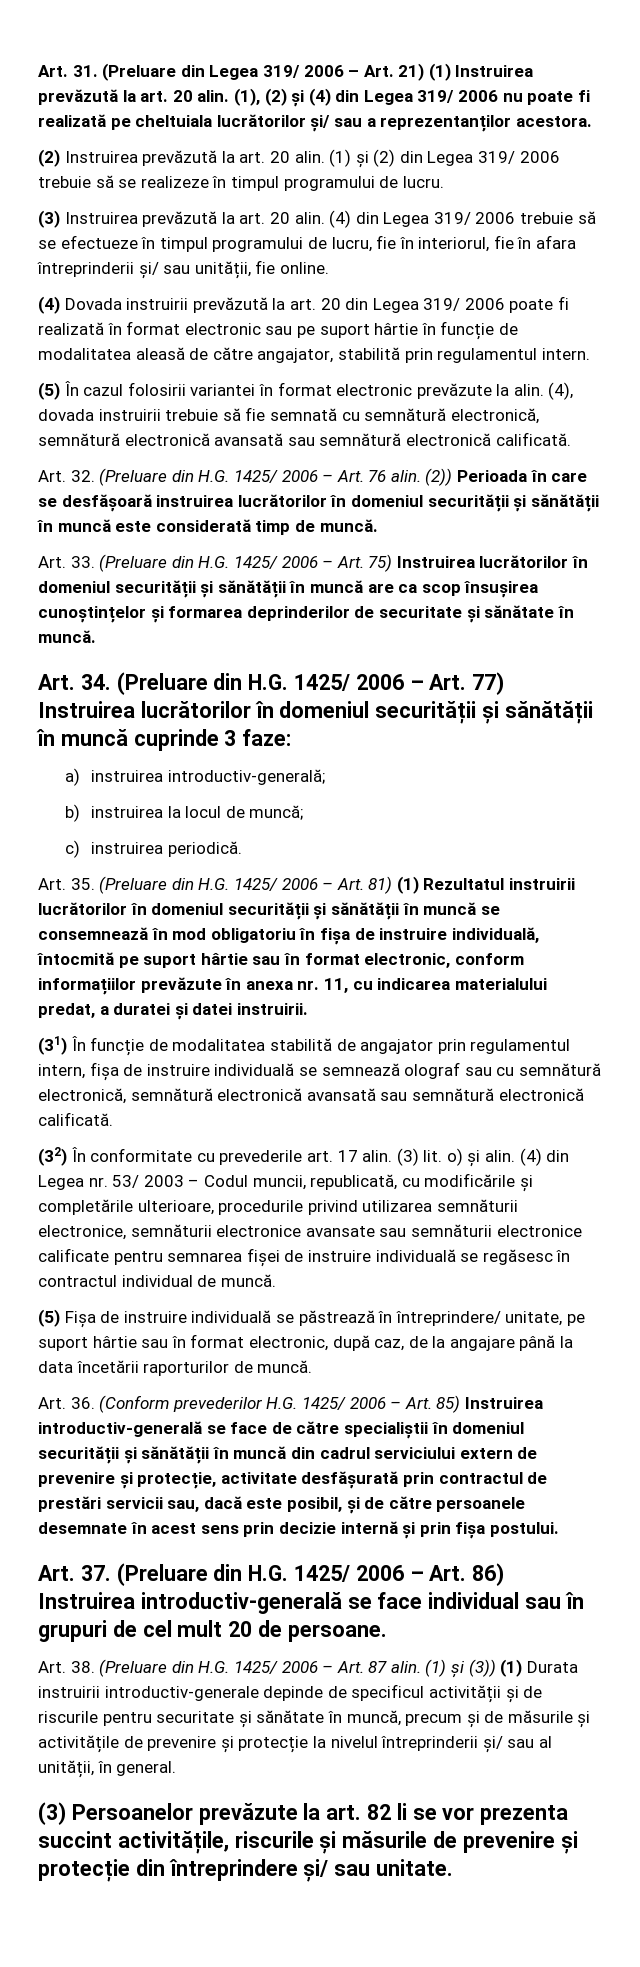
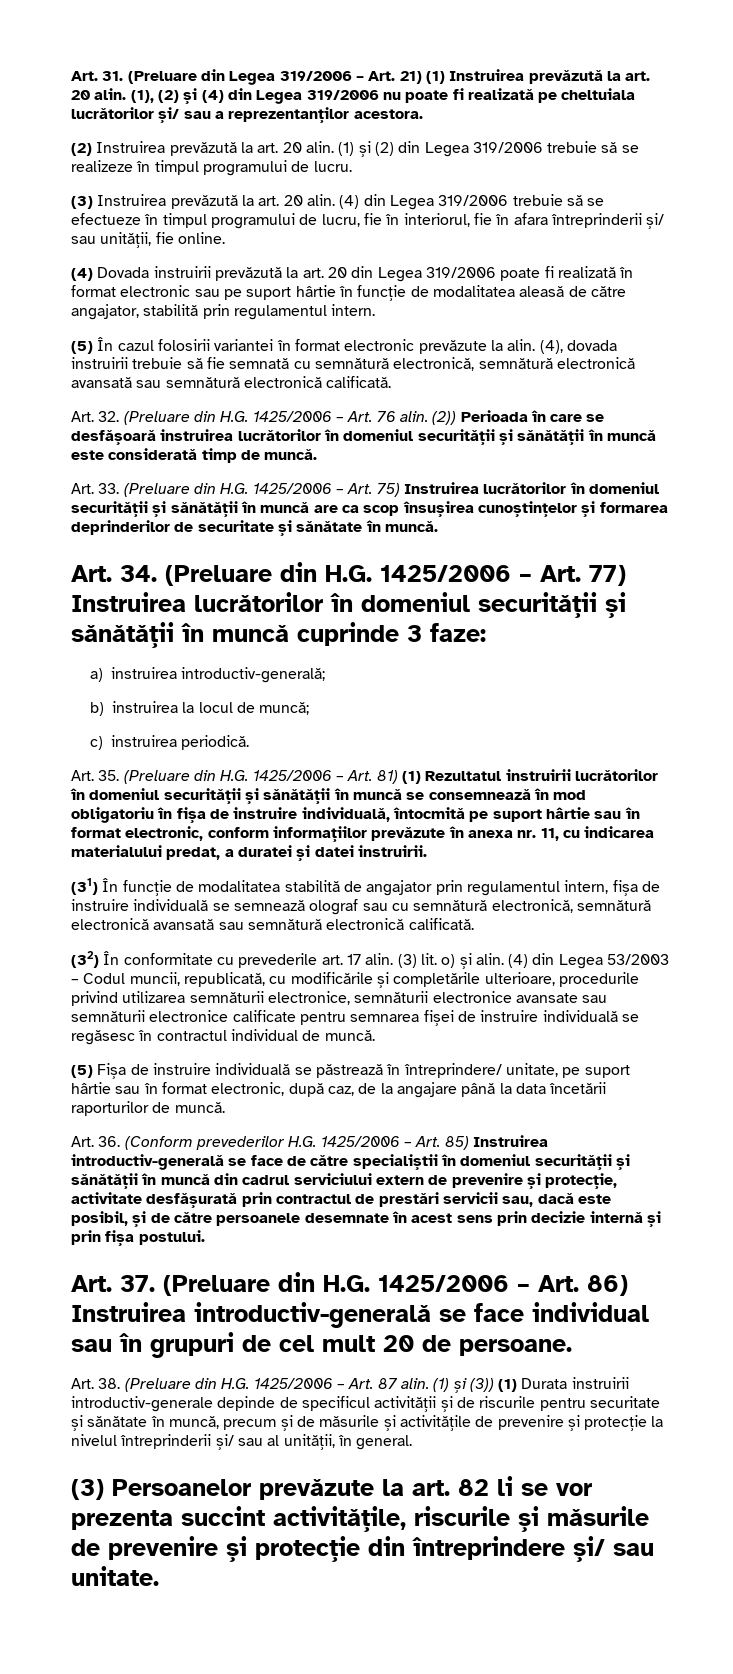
- Art. 31. (Preluare din Legea 319/ 2006 – Art. 21) (1) Instruirea prevăzută la art. 20 alin.
+ Art. 31. (Preluare din Legea 319/2006 – Art. 21) (1) Instruirea prevăzută la art. 20 alin.
- (1), (2) și (4) din Legea 319/ 2006 nu poate fi realizată pe cheltuiala lucrătorilor și/ sau a reprezentanților acestora.
+ (1), (2) și (4) din Legea 319/2006 nu poate fi realizată pe cheltuiala lucrătorilor și/ sau a reprezentanților acestora.
- (1) și (2) din Legea 319/ 2006 trebuie să se realizeze în timpul programului de lucru.
+ (1) și (2) din Legea 319/2006 trebuie să se realizeze în timpul programului de lucru.
- (4) din Legea 319/ 2006 trebuie să se efectueze în timpul programului de lucru, fie în interiorul, fie în afara întreprinderii și/ sau unității, fie online.
+ (4) din Legea 319/2006 trebuie să se efectueze în timpul programului de lucru, fie în interiorul, fie în afara întreprinderii și/ sau unității, fie online.
- (4) Dovada instruirii prevăzută la art. 20 din Legea 319/ 2006 poate fi realizată în format electronic sau pe suport hârtie în funcție de modalitatea aleasă de către angajator, stabilită prin regulamentul intern.
+ (4) Dovada instruirii prevăzută la art. 20 din Legea 319/2006 poate fi realizată în format electronic sau pe suport hârtie în funcție de modalitatea aleasă de către angajator, stabilită prin regulamentul intern.
- Art. 32. (Preluare din H.G. 1425/ 2006 – Art. 76 alin.
+ Art. 32. (Preluare din H.G. 1425/2006 – Art. 76 alin.
- Art. 33. (Preluare din H.G. 1425/ 2006 – Art. 75) Instruirea lucrătorilor în domeniul securității și sănătății în muncă are ca scop însușirea cunoștințelor și formarea deprinderilor de securitate și sănătate în muncă.
+ Art. 33. (Preluare din H.G. 1425/2006 – Art. 75) Instruirea lucrătorilor în domeniul securității și sănătății în muncă are ca scop însușirea cunoștințelor și formarea deprinderilor de securitate și sănătate în muncă.
- Art. 34. (Preluare din H.G. 1425/ 2006 – Art. 77) Instruirea lucrătorilor în domeniul securității și sănătății în muncă cuprinde 3 faze:
+ Art. 34. (Preluare din H.G. 1425/2006 – Art. 77) Instruirea lucrătorilor în domeniul securității și sănătății în muncă cuprinde 3 faze:
- Art. 35. (Preluare din H.G. 1425/ 2006 – Art. 81) (1) Rezultatul instruirii lucrătorilor în domeniul securității și sănătății în muncă se consemnează în mod obligatoriu în fișa de instruire individuală, întocmită pe suport hârtie sau în format electronic, conform informațiilor prevăzute în anexa nr. 11, cu indicarea materialului predat, a duratei și datei instruirii.
+ Art. 35. (Preluare din H.G. 1425/2006 – Art. 81) (1) Rezultatul instruirii lucrătorilor în domeniul securității și sănătății în muncă se consemnează în mod obligatoriu în fișa de instruire individuală, întocmită pe suport hârtie sau în format electronic, conform informațiilor prevăzute în anexa nr. 11, cu indicarea materialului predat, a duratei și datei instruirii.
- (4) din Legea nr. 53/ 2003 – Codul muncii, republicată, cu modificările și completările ulterioare, procedurile privind utilizarea semnăturii electronice, semnăturii electronice avansate sau semnăturii electronice calificate pentru semnarea fișei de instruire individuală se regăsesc în contractul individual de muncă.
+ (4) din Legea 53/2003 – Codul muncii, republicată, cu modificările și completările ulterioare, procedurile privind utilizarea semnăturii electronice, semnăturii electronice avansate sau semnăturii electronice calificate pentru semnarea fișei de instruire individuală se regăsesc în contractul individual de muncă.
- Art. 36. (Conform prevederilor H.G. 1425/ 2006 – Art. 85) Instruirea introductiv-generală se face de către specialiștii în domeniul securității și sănătății în muncă din cadrul serviciului extern de prevenire și protecție, activitate desfășurată prin contractul de prestări servicii sau, dacă este posibil, și de către persoanele desemnate în acest sens prin decizie internă și prin fișa postului.
+ Art. 36. (Conform prevederilor H.G. 1425/2006 – Art. 85) Instruirea introductiv-generală se face de către specialiștii în domeniul securității și sănătății în muncă din cadrul serviciului extern de prevenire și protecție, activitate desfășurată prin contractul de prestări servicii sau, dacă este posibil, și de către persoanele desemnate în acest sens prin decizie internă și prin fișa postului.
- Art. 37. (Preluare din H.G. 1425/ 2006 – Art. 86) Instruirea introductiv-generală se face individual sau în grupuri de cel mult 20 de persoane.
+ Art. 37. (Preluare din H.G. 1425/2006 – Art. 86) Instruirea introductiv-generală se face individual sau în grupuri de cel mult 20 de persoane.
- Art. 38. (Preluare din H.G. 1425/ 2006 – Art. 87 alin.
+ Art. 38. (Preluare din H.G. 1425/2006 – Art. 87 alin.

